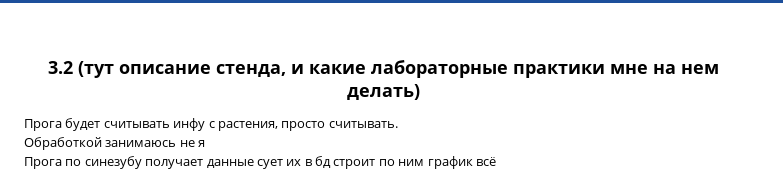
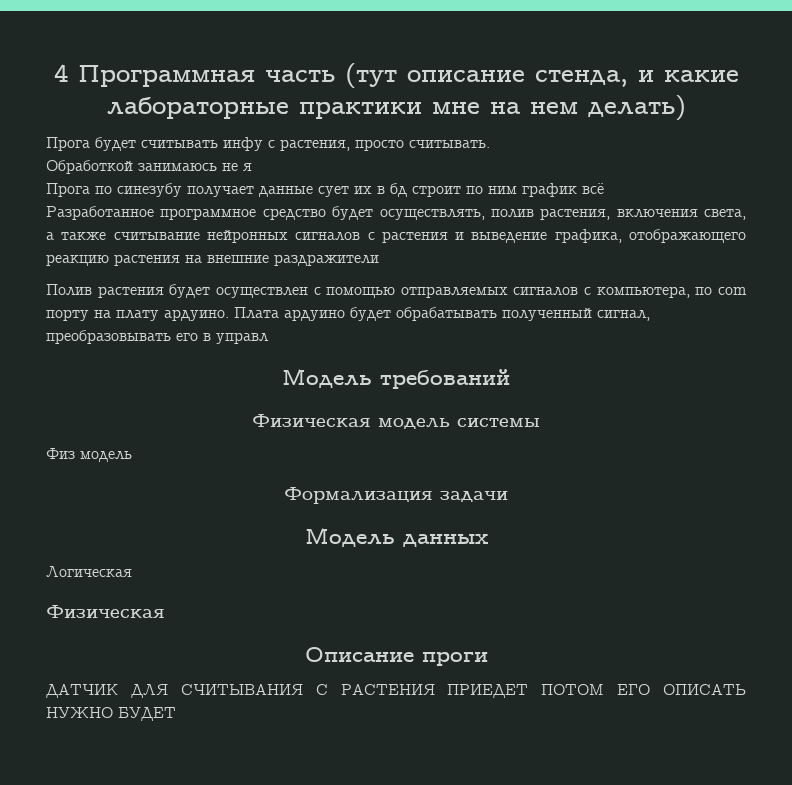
- 3.2 (тут описание стенда, и какие лабораторные практики мне на нем делать)
+ 4 Программная часть (тут описание стенда, и какие лабораторные практики мне на нем делать)
+ Разработанное программное средство будет осуществлять, полив растения, включения света, а также считывание нейронных сигналов с растения и выведение графика, отображающего реакцию растения на внешние раздражители
+ Полив растения будет осуществлен с помощью отправляемых сигналов с компьютера, по com порту на плату ардуино. Плата ардуино будет обрабатывать полученный сигнал, преобразовывать его в управл
+ Модель требований
+ Физическая модель системы
+ Физ модель
+ Формализация задачи
+ Модель данных
+ Логическая
+ Физическая
+ Описание проги
+ ДАТЧИК ДЛЯ СЧИТЫВАНИЯ С РАСТЕНИЯ ПРИЕДЕТ ПОТОМ ЕГО ОПИСАТЬ НУЖНО БУДЕТ

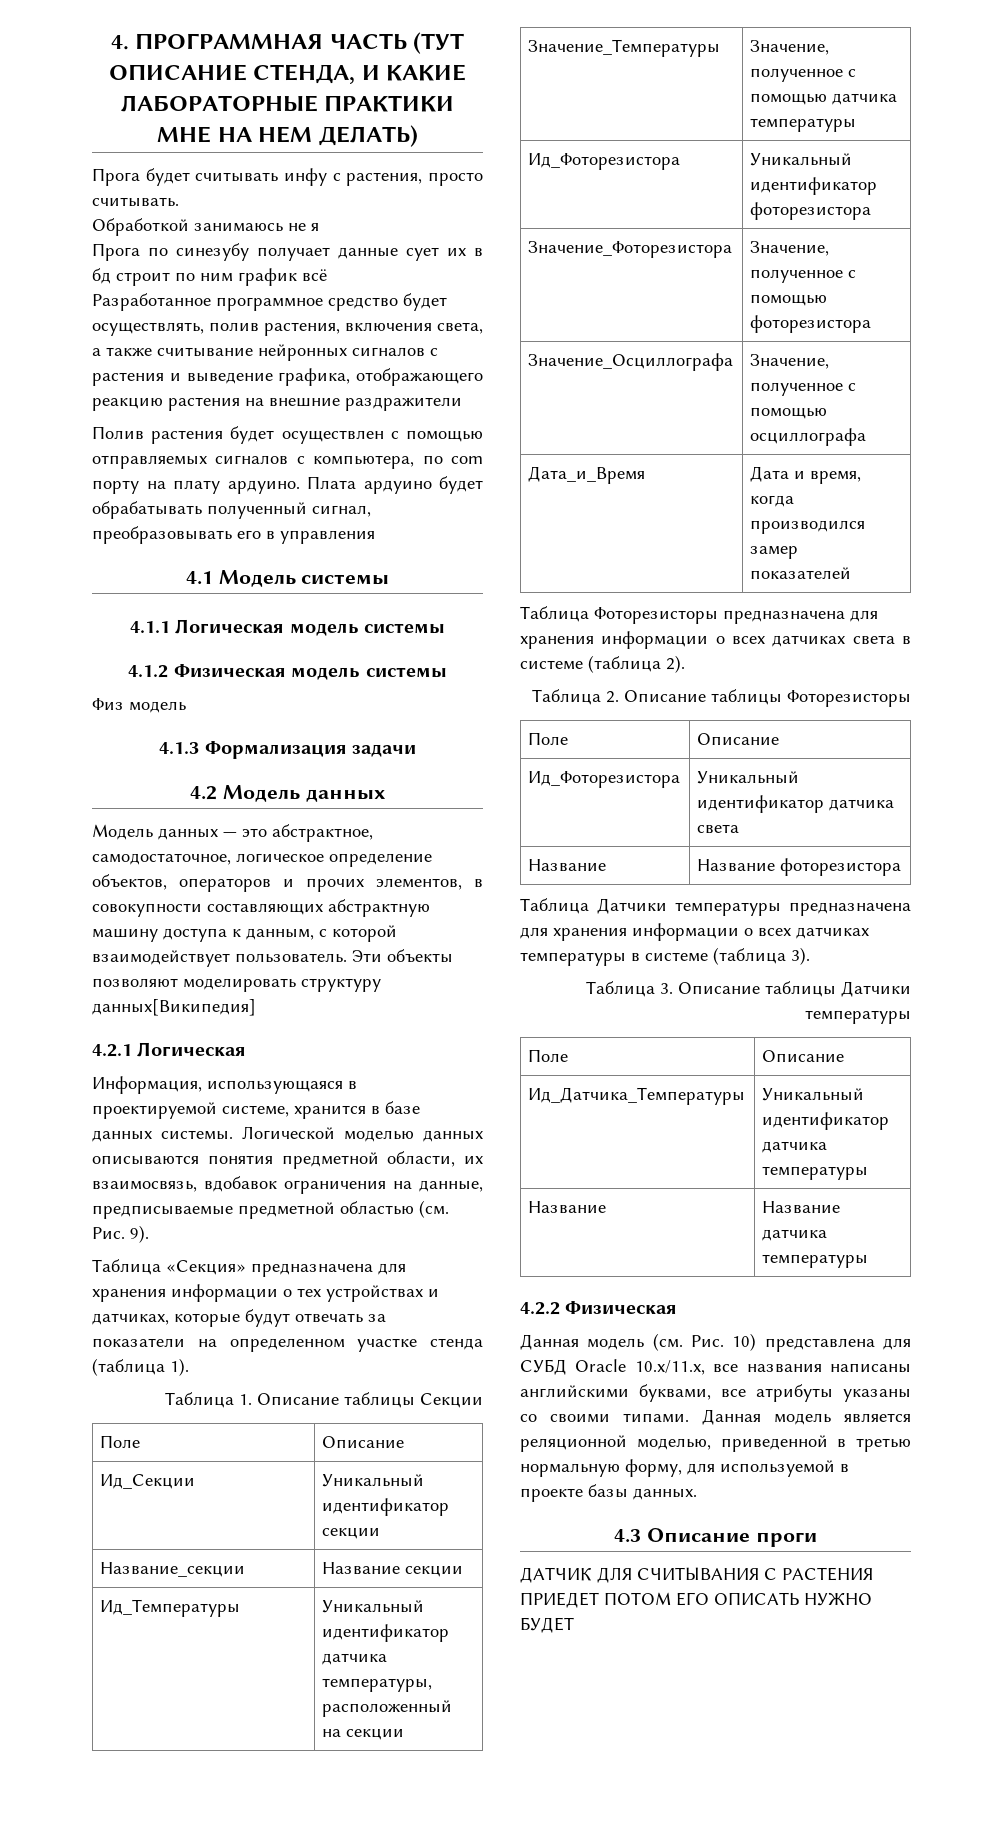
- 4 Программная часть (тут описание стенда, и какие лабораторные практики мне на нем делать)
+ 4. ПРОГРАММНАЯ ЧАСТЬ (ТУТ ОПИСАНИЕ СТЕНДА, И КАКИЕ ЛАБОРАТОРНЫЕ ПРАКТИКИ МНЕ НА НЕМ ДЕЛАТЬ)
- Плата ардуино будет обрабатывать полученный сигнал, преобразовывать его в управл
- Модель требований
- Физическая модель системы
+ Плата ардуино будет обрабатывать полученный сигнал, преобразовывать его в управления
+ 4.1 Модель системы
+ 4.1.1 Логическая модель системы
+ 4.1.2 Физическая модель системы
- Формализация задачи
+ 4.1.3 Формализация задачи
- Модель данных
+ 4.2 Модель данных
- Логическая
- Физическая
- Описание проги
+ Модель данных — это абстрактное, самодостаточное, логическое определение объектов, операторов и прочих элементов, в совокупности составляющих абстрактную машину доступа к данным, с которой взаимодействует пользователь. Эти объекты позволяют моделировать структуру данных[Википедия]
+ 4.2.1 Логическая
+ Информация, использующаяся в проектируемой системе, хранится в базе данных системы. Логической моделью данных описываются понятия предметной области, их взаимосвязь, вдобавок ограничения на данные, предписываемые предметной областью (см. Рис. 9).
+ Таблица «Секция» предназначена для хранения информации о тех устройствах и датчиках, которые будут отвечать за показатели на определенном участке стенда (таблица 1).
+ Таблица 1. Описание таблицы Секции
+ Поле | Описание
+ Ид_Секции | Уникальный идентификатор секции
+ Название_секции | Название секции
+ Ид_Температуры | Уникальный идентификатор датчика температуры, расположенный на секции
+ Значение_Температуры | Значение, полученное с помощью датчика температуры
+ Ид_Фоторезистора | Уникальный идентификатор фоторезистора
+ Значение_Фоторезистора | Значение, полученное с помощью фоторезистора
+ Значение_Осциллографа | Значение, полученное с помощью осциллографа
+ Дата_и_Время | Дата и время, когда производился замер показателей
+ Таблица Фоторезисторы предназначена для хранения информации о всех датчиках света в системе (таблица 2).
+ Таблица 2. Описание таблицы Фоторезисторы
+ Поле | Описание
+ Ид_Фоторезистора | Уникальный идентификатор датчика света
+ Название | Название фоторезистора
+ Таблица Датчики температуры предназначена для хранения информации о всех датчиках температуры в системе (таблица 3).
+ Таблица 3. Описание таблицы Датчики температуры
+ Поле | Описание
+ Ид_Датчика_Температуры | Уникальный идентификатор датчика температуры
+ Название | Название датчика температуры
+ 4.2.2 Физическая
+ Данная модель (см. Рис. 10) представлена для СУБД Oracle 10.x/11.x, все названия написаны английскими буквами, все атрибуты указаны со своими типами. Данная модель является реляционной моделью, приведенной в третью нормальную форму, для используемой в проекте базы данных.
+ 4.3 Описание проги

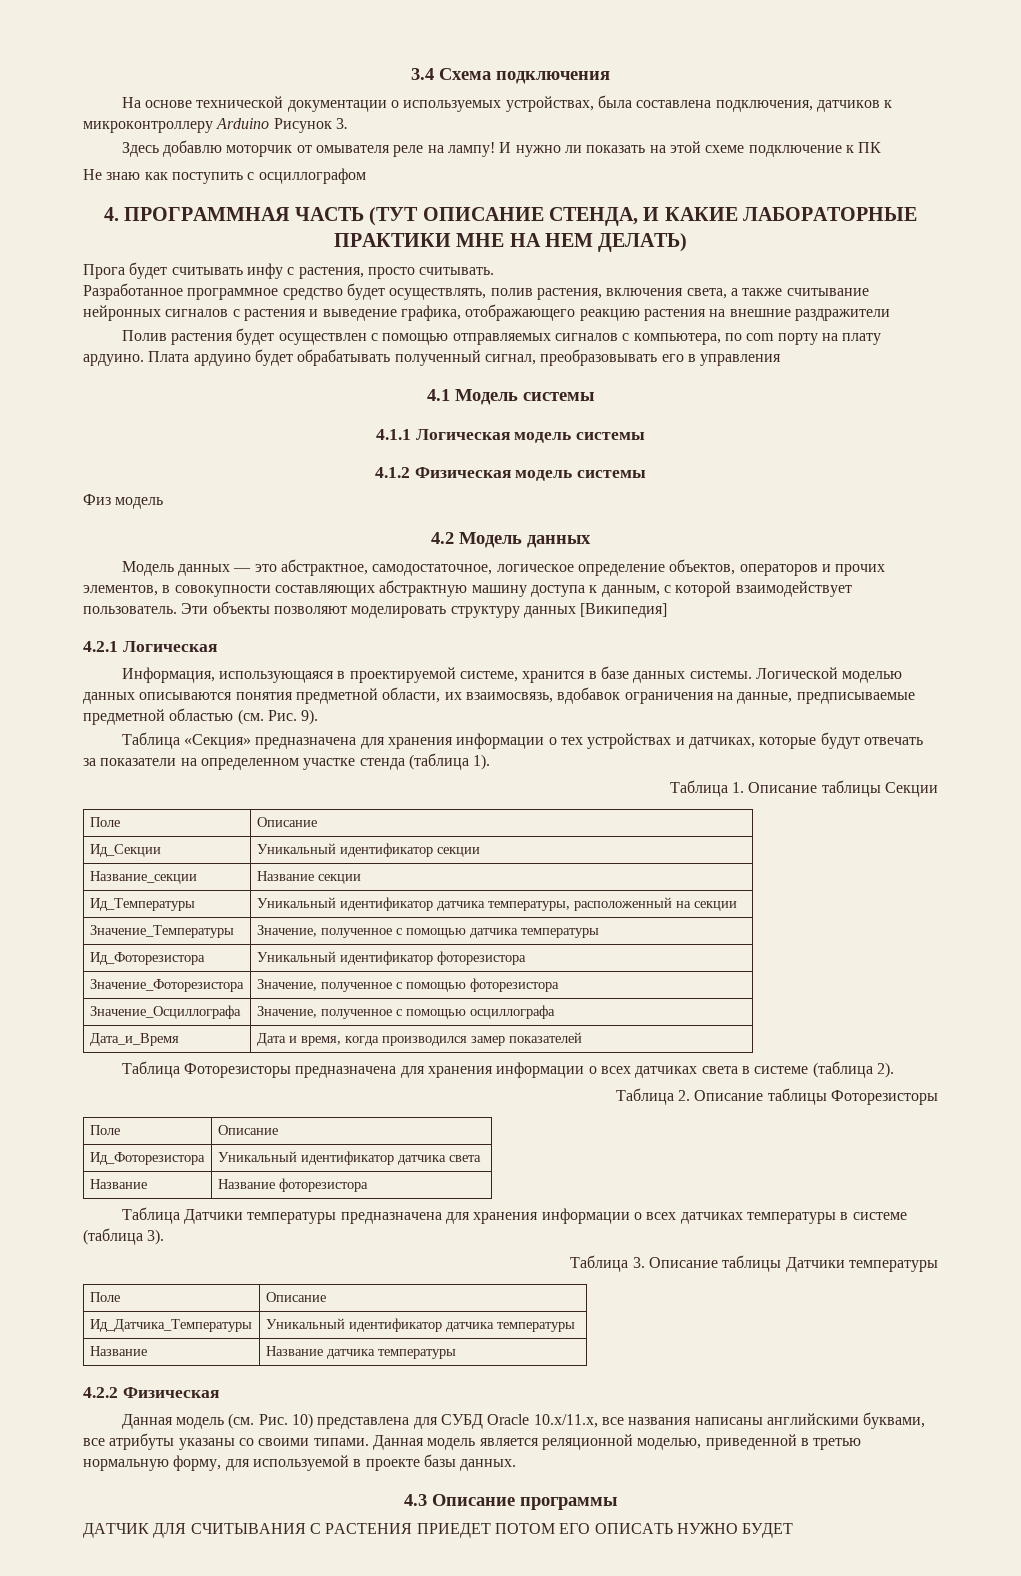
+ 3.4 Схема подключения
+ На основе технической документации о используемых устройствах, была составлена подключения, датчиков к микроконтроллеру Arduino Рисунок 3.
+ Здесь добавлю моторчик от омывателя реле на лампу! И нужно ли показать на этой схеме подключение к ПК
+ Не знаю как поступить с осциллографом
- Обработкой занимаюсь не я
- Прога по синезубу получает данные сует их в бд строит по ним график всё
- 4.1.3 Формализация задачи
- Эти объекты позволяют моделировать структуру данных[Википедия]
+ Эти объекты позволяют моделировать структуру данных [Википедия]
- 4.3 Описание проги
+ 4.3 Описание программы

